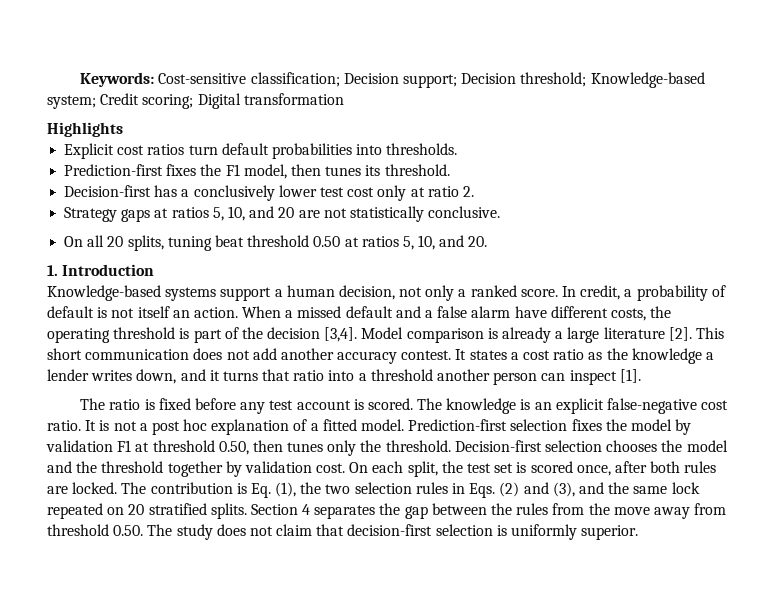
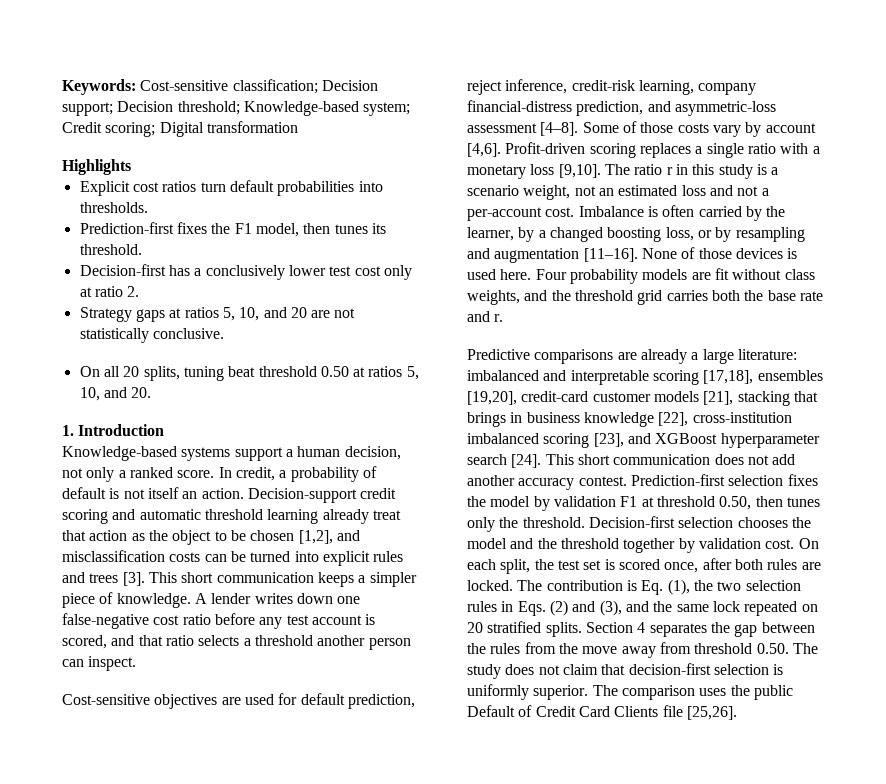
- When a missed default and a false alarm have different costs, the operating threshold is part of the decision [3,4]. Model comparison is already a large literature [2].
+ Decision-support credit scoring and automatic threshold learning already treat that action as the object to be chosen [1,2], and misclassification costs can be turned into explicit rules and trees [3]. This short communication keeps a simpler piece of knowledge. A lender writes down one false-negative cost ratio before any test account is scored, and that ratio selects a threshold another person can inspect.
+ Cost-sensitive objectives are used for default prediction, reject inference, credit-risk learning, company financial-distress prediction, and asymmetric-loss assessment [4–8]. Some of those costs vary by account [4,6]. Profit-driven scoring replaces a single ratio with a monetary loss [9,10]. The ratio r in this study is a scenario weight, not an estimated loss and not a per-account cost. Imbalance is often carried by the learner, by a changed boosting loss, or by resampling and augmentation [11–16]. None of those devices is used here. Four probability models are fit without class weights, and the threshold grid carries both the base rate and r.
+ Predictive comparisons are already a large literature: imbalanced and interpretable scoring [17,18], ensembles [19,20], credit-card customer models [21], stacking that brings in business knowledge [22], cross-institution imbalanced scoring [23], and XGBoost hyperparameter search [24].
- It states a cost ratio as the knowledge a lender writes down, and it turns that ratio into a threshold another person can inspect [1].
- The ratio is fixed before any test account is scored. The knowledge is an explicit false-negative cost ratio. It is not a post hoc explanation of a fitted model.
+ The comparison uses the public Default of Credit Card Clients file [25,26].

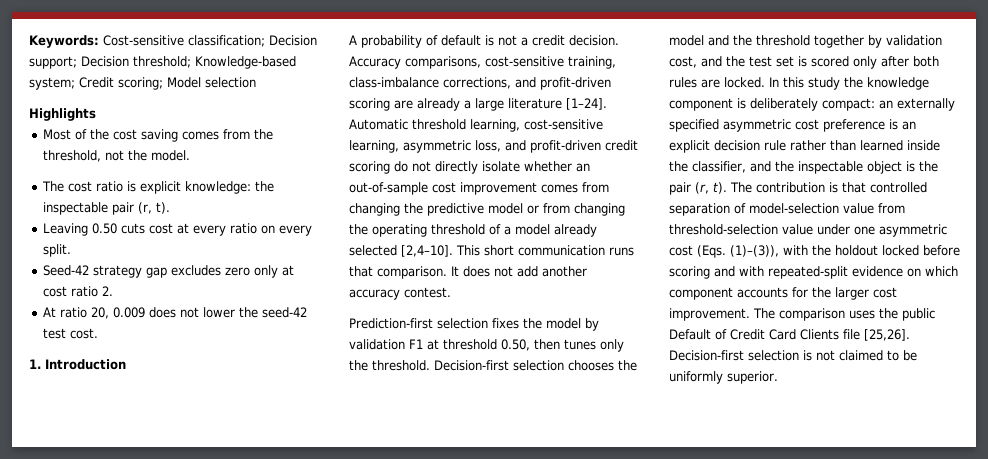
- Keywords: Cost-sensitive classification; Decision support; Decision threshold; Knowledge-based system; Credit scoring; Digital transformation
+ Keywords: Cost-sensitive classification; Decision support; Decision threshold; Knowledge-based system; Credit scoring; Model selection
- Explicit cost ratios turn default probabilities into thresholds.
- Prediction-first fixes the F1 model, then tunes its threshold.
- Decision-first has a conclusively lower test cost only at ratio 2.
+ Most of the cost saving comes from the threshold, not the model.
+ The cost ratio is explicit knowledge: the inspectable pair (r, t).
+ Leaving 0.50 cuts cost at every ratio on every split.
+ Seed-42 strategy gap excludes zero only at cost ratio 2.
- Strategy gaps at ratios 5, 10, and 20 are not statistically conclusive.
- On all 20 splits, tuning beat threshold 0.50 at ratios 5, 10, and 20.
+ At ratio 20, 0.009 does not lower the seed-42 test cost.
  1. Introduction
- Knowledge-based systems support a human decision, not only a ranked score. In credit, a probability of default is not itself an action. Decision-support credit scoring and automatic threshold learning already treat that action as the object to be chosen [1,2], and misclassification costs can be turned into explicit rules and trees [3]. This short communication keeps a simpler piece of knowledge. A lender writes down one false-negative cost ratio before any test account is scored, and that ratio selects a threshold another person can inspect.
- Cost-sensitive objectives are used for default prediction, reject inference, credit-risk learning, company financial-distress prediction, and asymmetric-loss assessment [4–8]. Some of those costs vary by account [4,6]. Profit-driven scoring replaces a single ratio with a monetary loss [9,10]. The ratio r in this study is a scenario weight, not an estimated loss and not a per-account cost. Imbalance is often carried by the learner, by a changed boosting loss, or by resampling and augmentation [11–16]. None of those devices is used here. Four probability models are fit without class weights, and the threshold grid carries both the base rate and r.
- Predictive comparisons are already a large literature: imbalanced and interpretable scoring [17,18], ensembles [19,20], credit-card customer models [21], stacking that brings in business knowledge [22], cross-institution imbalanced scoring [23], and XGBoost hyperparameter search [24]. This short communication does not add another accuracy contest. Prediction-first selection fixes the model by validation F1 at threshold 0.50, then tunes only the threshold.
+ A probability of default is not a credit decision. Accuracy comparisons, cost-sensitive training, class-imbalance corrections, and profit-driven scoring are already a large literature [1–24]. Automatic threshold learning, cost-sensitive learning, asymmetric loss, and profit-driven credit scoring do not directly isolate whether an out-of-sample cost improvement comes from changing the predictive model or from changing the operating threshold of a model already selected [2,4–10]. This short communication runs that comparison. It does not add another accuracy contest.
+ Prediction-first selection fixes the model by validation F1 at threshold 0.50, then tunes only the threshold.
- Decision-first selection chooses the model and the threshold together by validation cost. On each split, the test set is scored once, after both rules are locked.
+ Decision-first selection chooses the model and the threshold together by validation cost, and the test set is scored only after both rules are locked.
- The contribution is Eq. (1), the two selection rules in Eqs. (2) and (3), and the same lock repeated on 20 stratified splits. Section 4 separates the gap between the rules from the move away from threshold 0.50. The study does not claim that decision-first selection is uniformly superior.
+ In this study the knowledge component is deliberately compact: an externally specified asymmetric cost preference is an explicit decision rule rather than learned inside the classifier, and the inspectable object is the pair (r, t). The contribution is that controlled separation of model-selection value from threshold-selection value under one asymmetric cost (Eqs. (1)–(3)), with the holdout locked before scoring and with repeated-split evidence on which component accounts for the larger cost improvement.
+ Decision-first selection is not claimed to be uniformly superior.

